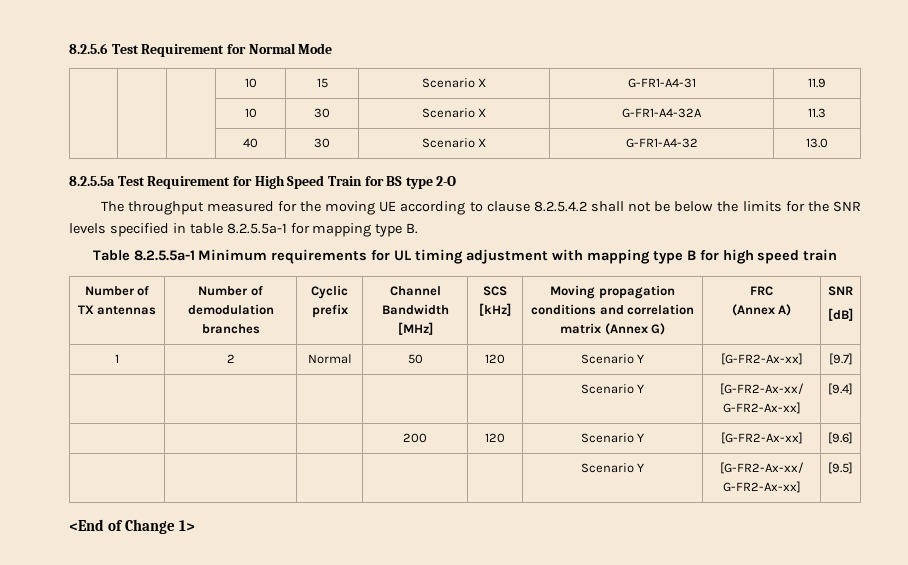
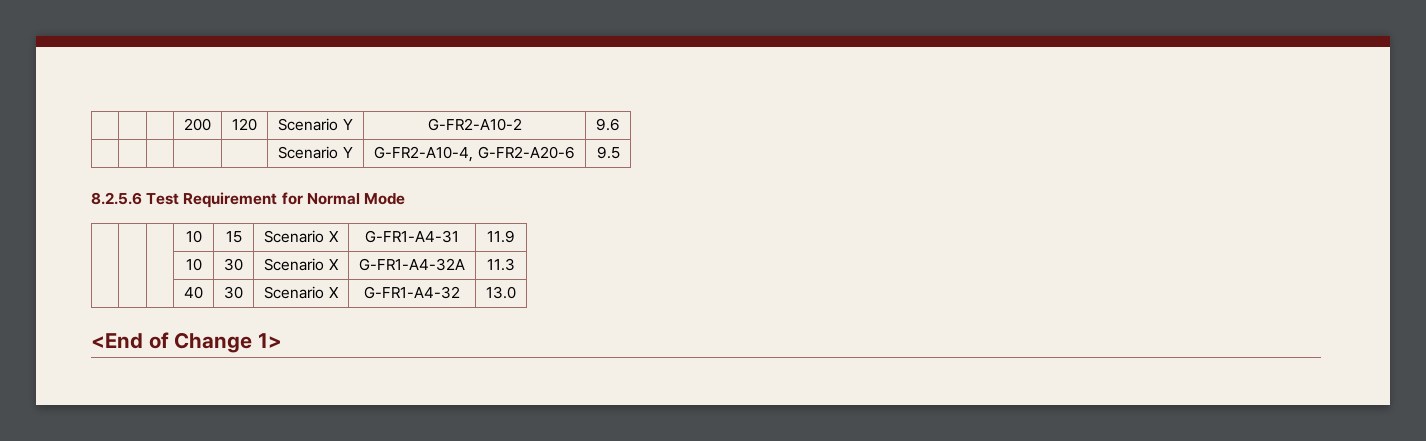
+ | | | 200 | 120 | Scenario Y | G-FR2-A10-2 | 9.6
+ | | | | | Scenario Y | G-FR2-A10-4, G-FR2-A20-6 | 9.5
- 8.2.5.5a Test Requirement for High Speed Train for BS type 2-O
- The throughput measured for the moving UE according to clause 8.2.5.4.2 shall not be below the limits for the SNR levels specified in table 8.2.5.5a-1 for mapping type B.
- Table 8.2.5.5a-1 Minimum requirements for UL timing adjustment with mapping type B for high speed train
- Number of TX antennas | Number of demodulation branches | Cyclic prefix | Channel Bandwidth [MHz] | SCS [kHz] | Moving propagation conditions and correlation matrix (Annex G) | FRC
- (Annex A) | SNR
- [dB]
- 1 | 2 | Normal | 50 | 120 | Scenario Y | [G-FR2-Ax-xx] | [9.7]
- | | | | | Scenario Y | [G-FR2-Ax-xx/ G-FR2-Ax-xx] | [9.4]
- | | | 200 | 120 | Scenario Y | [G-FR2-Ax-xx] | [9.6]
- | | | | | Scenario Y | [G-FR2-Ax-xx/ G-FR2-Ax-xx] | [9.5]

